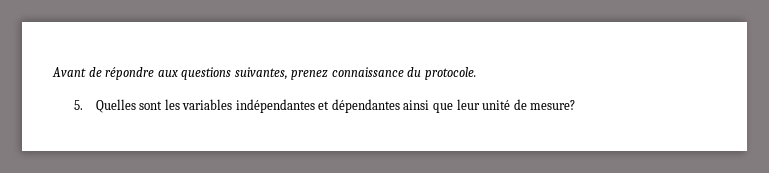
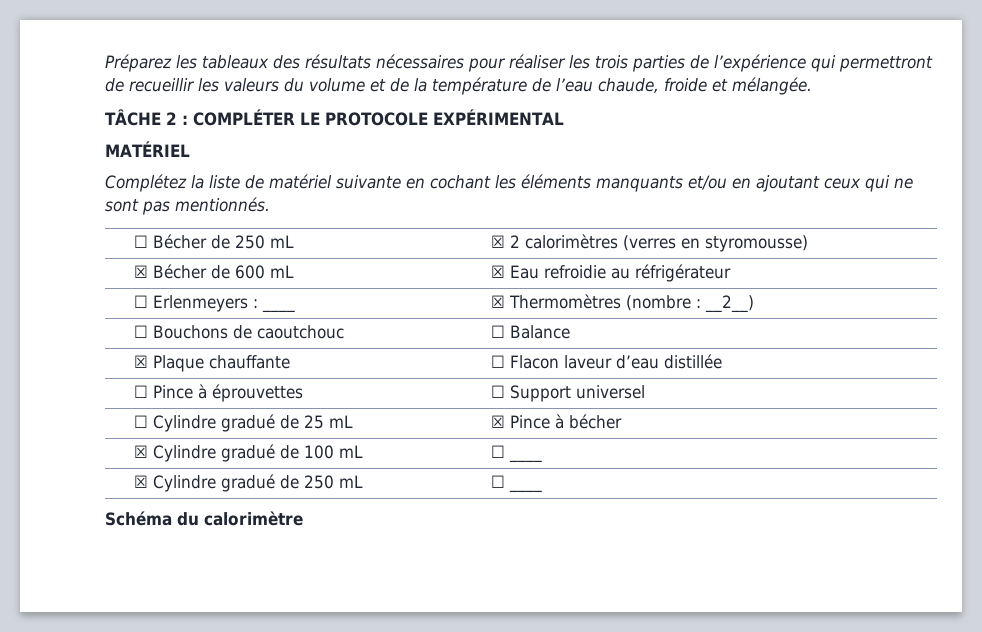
- Avant de répondre aux questions suivantes, prenez connaissance du protocole.
- 5. Quelles sont les variables indépendantes et dépendantes ainsi que leur unité de mesure?
+ Préparez les tableaux des résultats nécessaires pour réaliser les trois parties de l’expérience qui permettront de recueillir les valeurs du volume et de la température de l’eau chaude, froide et mélangée.
+ TÂCHE 2 : COMPLÉTER LE PROTOCOLE EXPÉRIMENTAL
+ MATÉRIEL
+ Complétez la liste de matériel suivante en cochant les éléments manquants et/ou en ajoutant ceux qui ne sont pas mentionnés.
+ ☐ Bécher de 250 mL | ☒ 2 calorimètres (verres en styromousse)
+ ☒ Bécher de 600 mL | ☒ Eau refroidie au réfrigérateur
+ ☐ Erlenmeyers : ____ | ☒ Thermomètres (nombre : __2__)
+ ☐ Bouchons de caoutchouc | ☐ Balance
+ ☒ Plaque chauffante | ☐ Flacon laveur d’eau distillée
+ ☐ Pince à éprouvettes | ☐ Support universel
+ ☐ Cylindre gradué de 25 mL | ☒ Pince à bécher
+ ☒ Cylindre gradué de 100 mL | ☐ ____
+ ☒ Cylindre gradué de 250 mL | ☐ ____
+ Schéma du calorimètre

